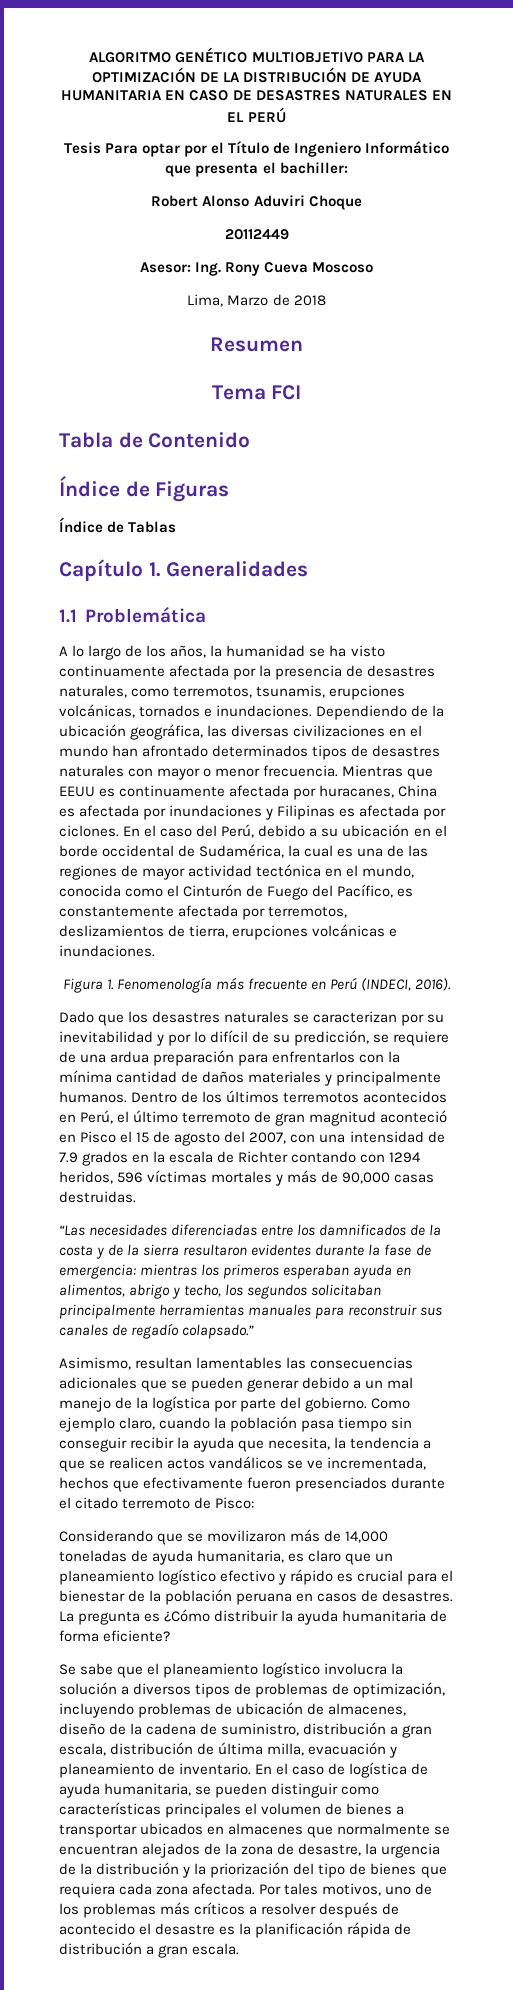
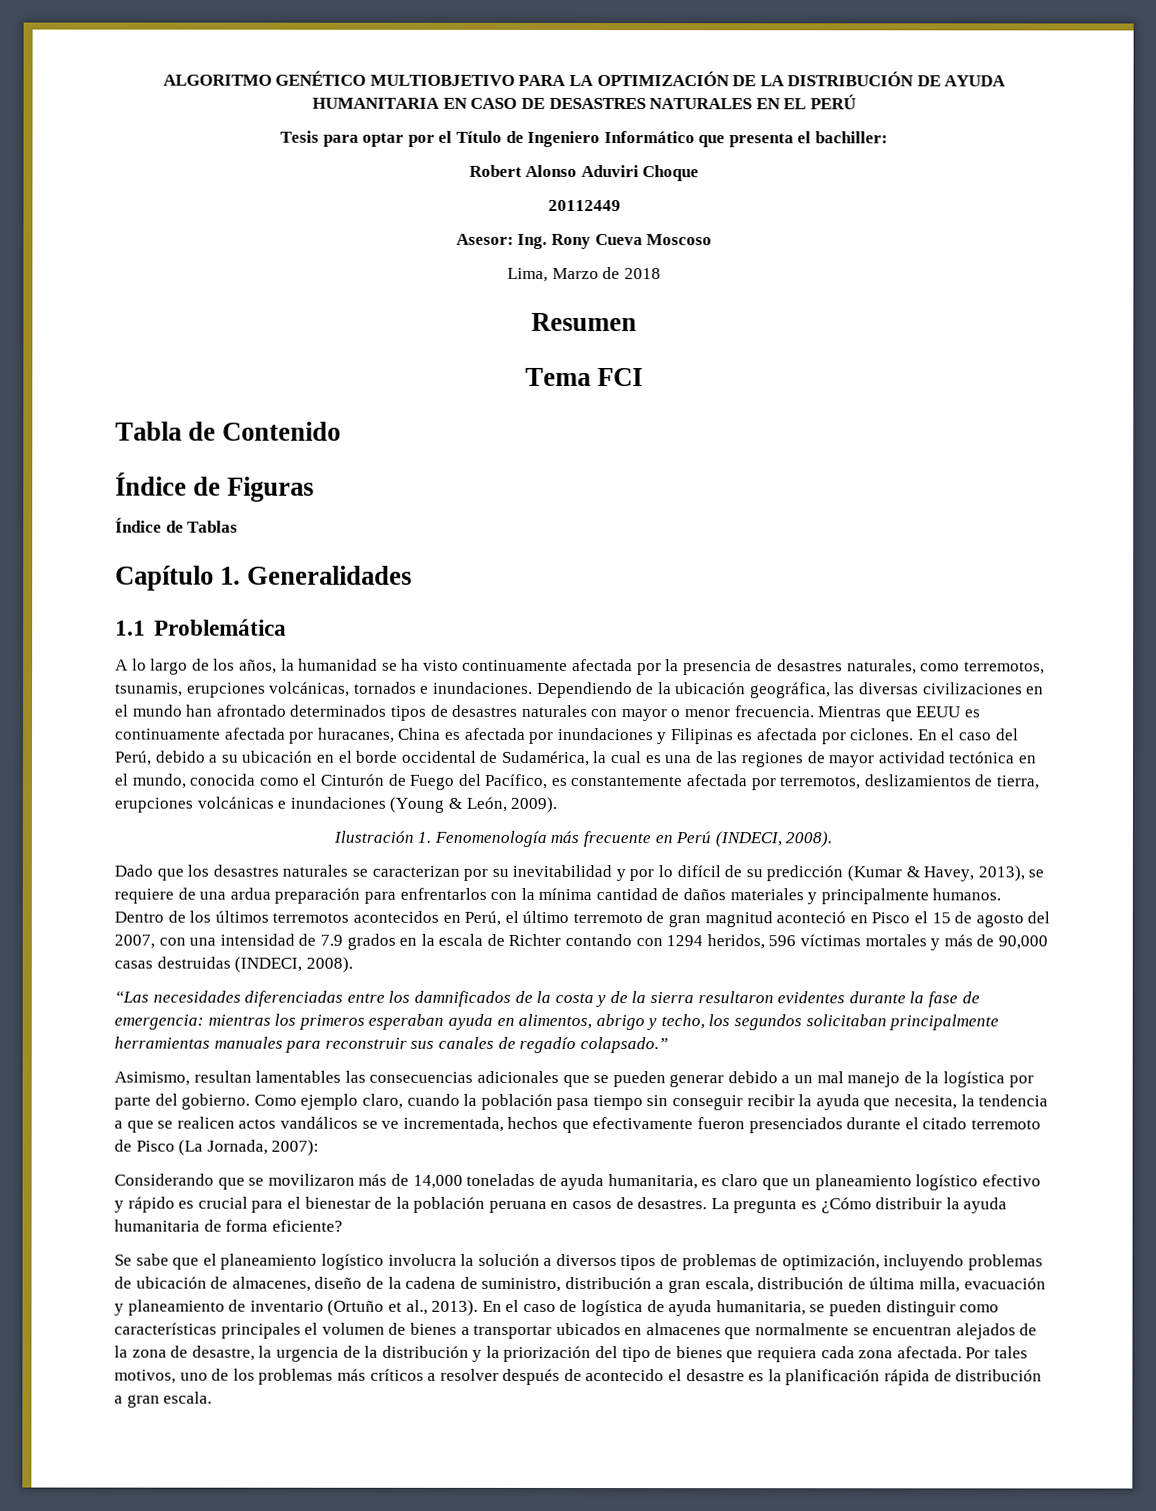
- Tesis Para optar por el Título de Ingeniero Informático que presenta el bachiller:
+ Tesis para optar por el Título de Ingeniero Informático que presenta el bachiller:
- En el caso del Perú, debido a su ubicación en el borde occidental de Sudamérica, la cual es una de las regiones de mayor actividad tectónica en el mundo, conocida como el Cinturón de Fuego del Pacífico, es constantemente afectada por terremotos, deslizamientos de tierra, erupciones volcánicas e inundaciones.
- Figura 1. Fenomenología más frecuente en Perú (INDECI, 2016).
+ En el caso del Perú, debido a su ubicación en el borde occidental de Sudamérica, la cual es una de las regiones de mayor actividad tectónica en el mundo, conocida como el Cinturón de Fuego del Pacífico, es constantemente afectada por terremotos, deslizamientos de tierra, erupciones volcánicas e inundaciones (Young & León, 2009).
+ Ilustración 1. Fenomenología más frecuente en Perú (INDECI, 2008).
- Dado que los desastres naturales se caracterizan por su inevitabilidad y por lo difícil de su predicción, se requiere de una ardua preparación para enfrentarlos con la mínima cantidad de daños materiales y principalmente humanos.
+ Dado que los desastres naturales se caracterizan por su inevitabilidad y por lo difícil de su predicción (Kumar & Havey, 2013), se requiere de una ardua preparación para enfrentarlos con la mínima cantidad de daños materiales y principalmente humanos.
- Dentro de los últimos terremotos acontecidos en Perú, el último terremoto de gran magnitud aconteció en Pisco el 15 de agosto del 2007, con una intensidad de 7.9 grados en la escala de Richter contando con 1294 heridos, 596 víctimas mortales y más de 90,000 casas destruidas.
+ Dentro de los últimos terremotos acontecidos en Perú, el último terremoto de gran magnitud aconteció en Pisco el 15 de agosto del 2007, con una intensidad de 7.9 grados en la escala de Richter contando con 1294 heridos, 596 víctimas mortales y más de 90,000 casas destruidas (INDECI, 2008).
- Como ejemplo claro, cuando la población pasa tiempo sin conseguir recibir la ayuda que necesita, la tendencia a que se realicen actos vandálicos se ve incrementada, hechos que efectivamente fueron presenciados durante el citado terremoto de Pisco:
+ Como ejemplo claro, cuando la población pasa tiempo sin conseguir recibir la ayuda que necesita, la tendencia a que se realicen actos vandálicos se ve incrementada, hechos que efectivamente fueron presenciados durante el citado terremoto de Pisco (La Jornada, 2007):
- Se sabe que el planeamiento logístico involucra la solución a diversos tipos de problemas de optimización, incluyendo problemas de ubicación de almacenes, diseño de la cadena de suministro, distribución a gran escala, distribución de última milla, evacuación y planeamiento de inventario.
+ Se sabe que el planeamiento logístico involucra la solución a diversos tipos de problemas de optimización, incluyendo problemas de ubicación de almacenes, diseño de la cadena de suministro, distribución a gran escala, distribución de última milla, evacuación y planeamiento de inventario (Ortuño et al., 2013).

